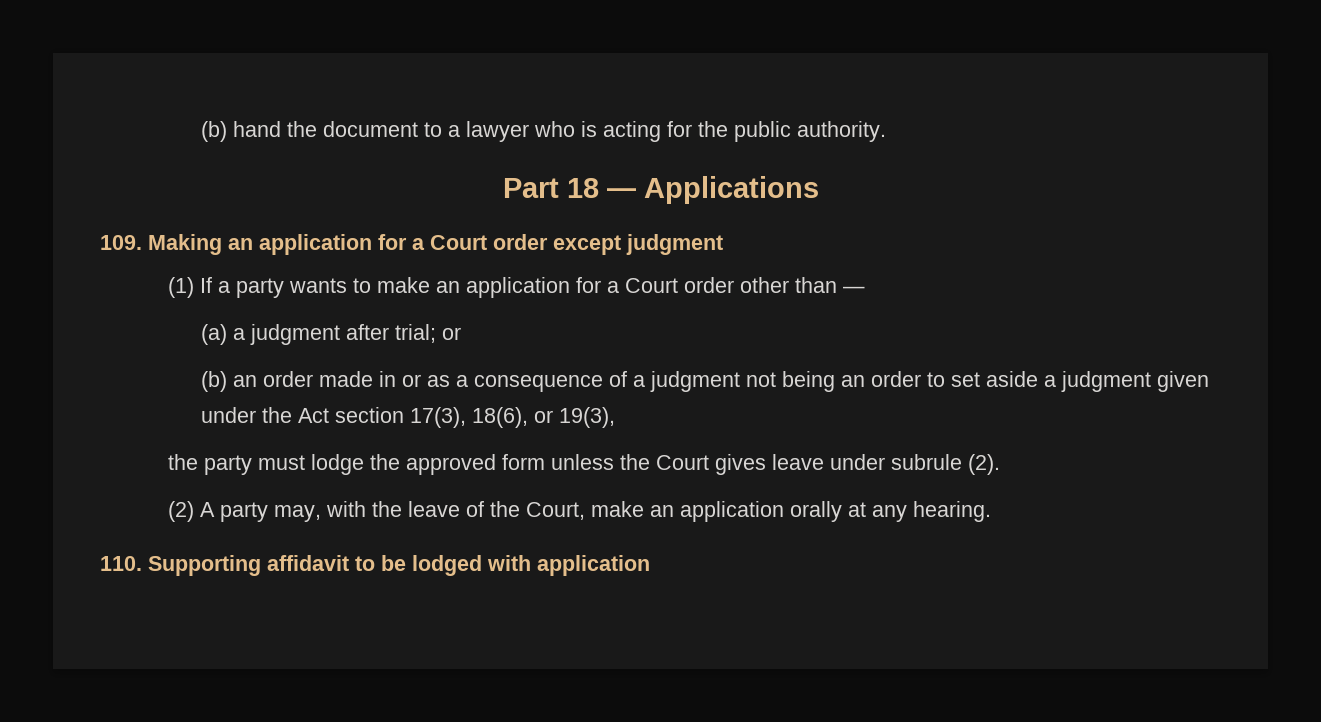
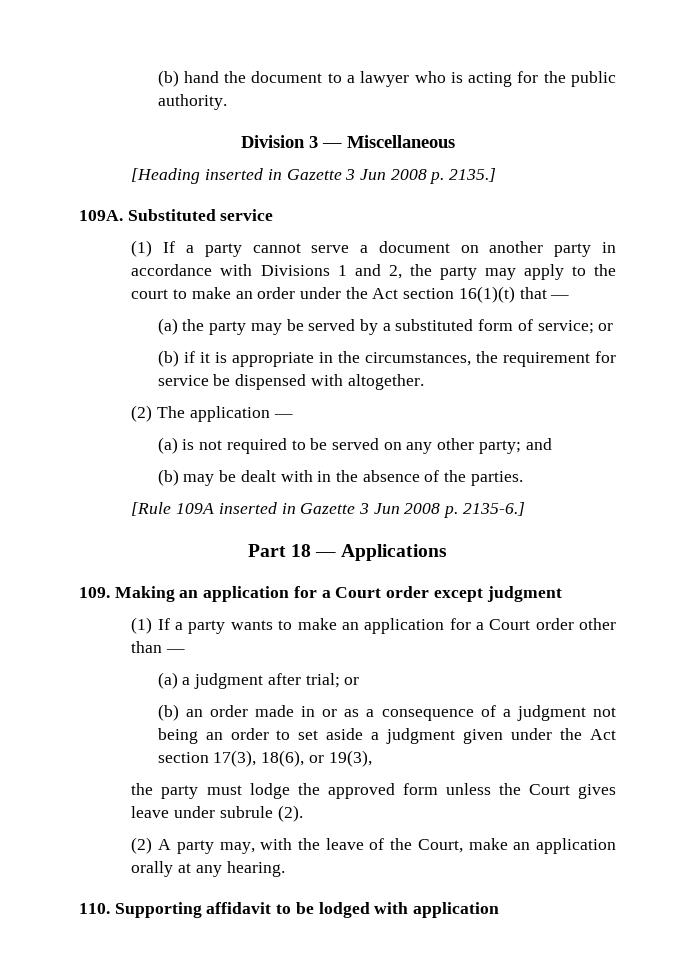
+ Division 3 — Miscellaneous
+ [Heading inserted in Gazette 3 Jun 2008 p. 2135.]
+ 109A. Substituted service
+ (1) If a party cannot serve a document on another party in accordance with Divisions 1 and 2, the party may apply to the court to make an order under the Act section 16(1)(t) that —
+ (a) the party may be served by a substituted form of service; or
+ (b) if it is appropriate in the circumstances, the requirement for service be dispensed with altogether.
+ (2) The application —
+ (a) is not required to be served on any other party; and
+ (b) may be dealt with in the absence of the parties.
+ [Rule 109A inserted in Gazette 3 Jun 2008 p. 2135-6.]

